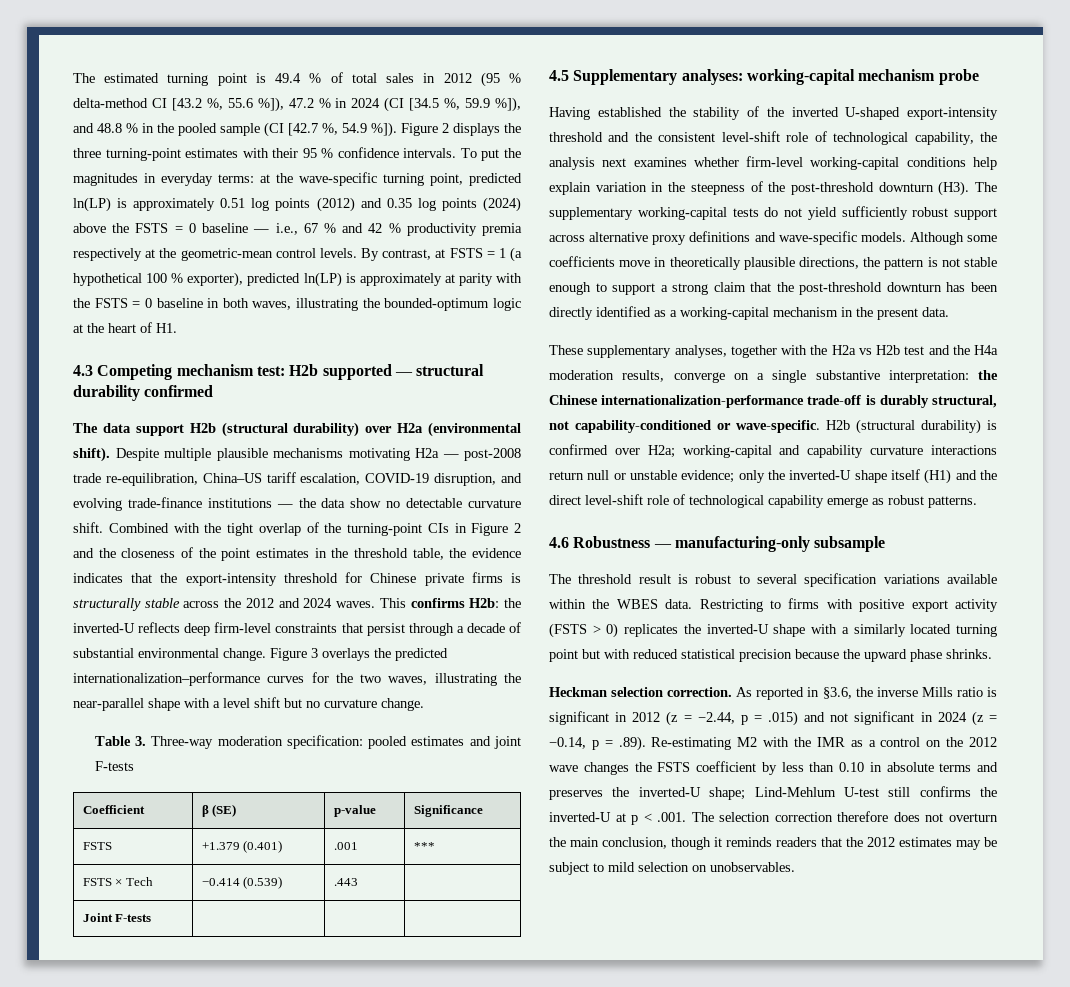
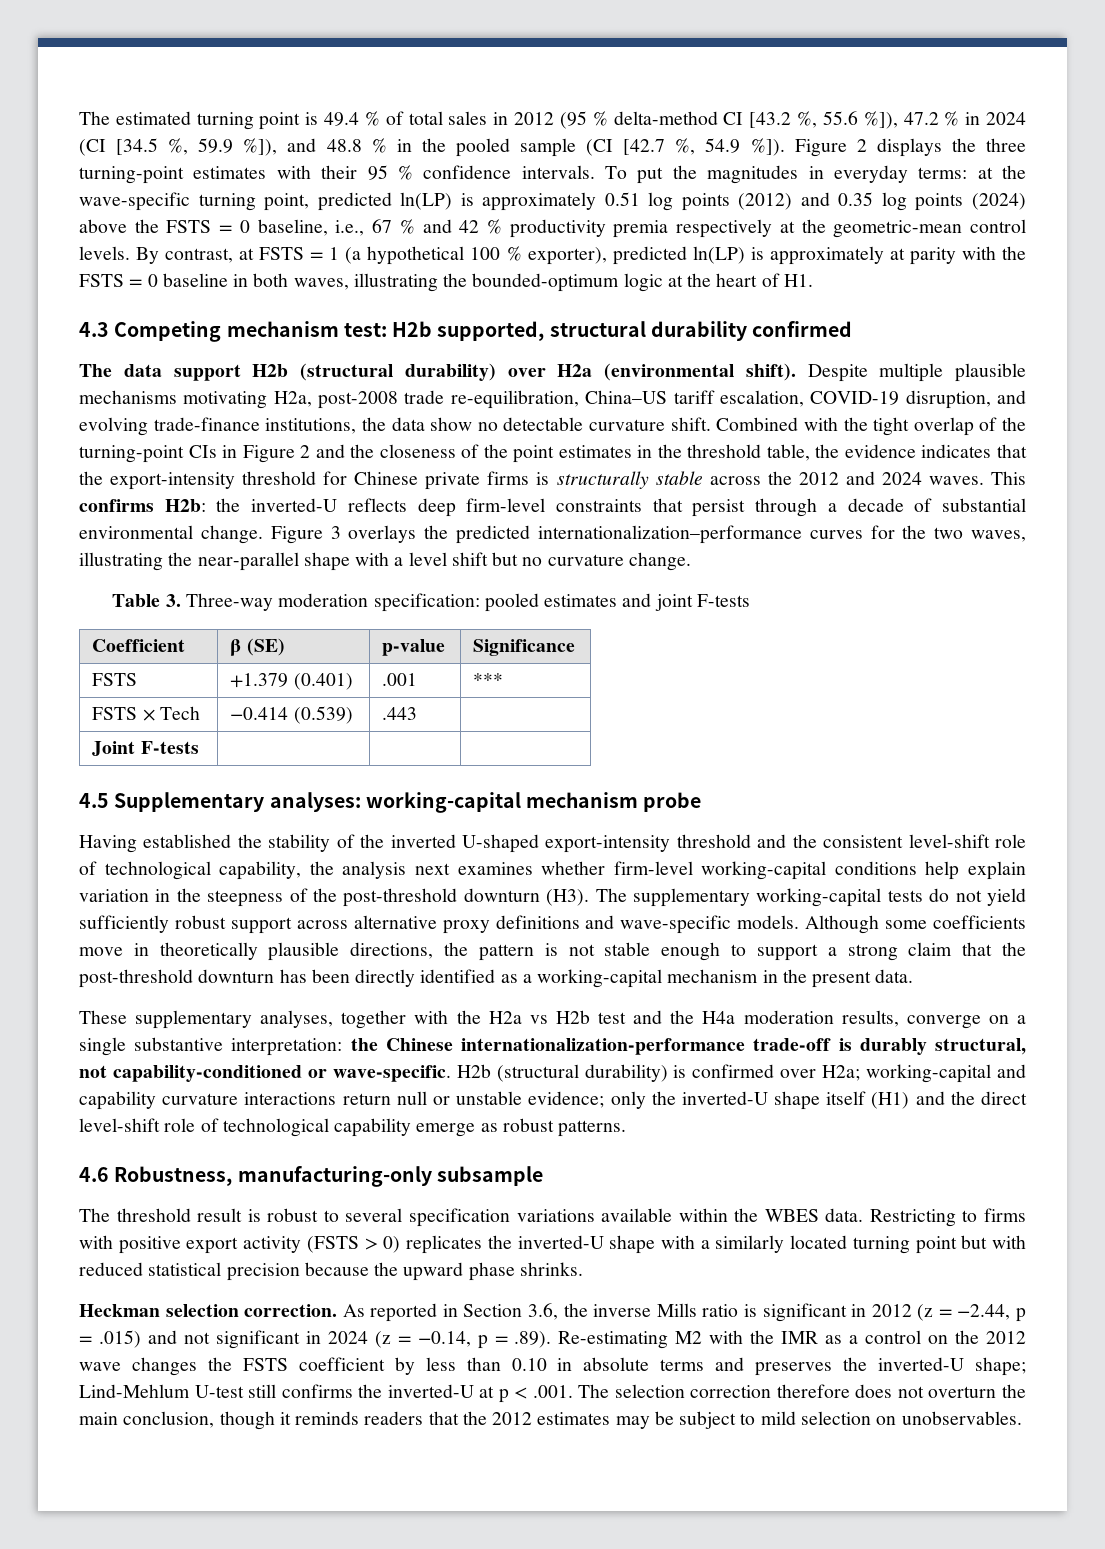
- To put the magnitudes in everyday terms: at the wave-specific turning point, predicted ln(LP) is approximately 0.51 log points (2012) and 0.35 log points (2024) above the FSTS = 0 baseline — i.e., 67 % and 42 % productivity premia respectively at the geometric-mean control levels.
+ To put the magnitudes in everyday terms: at the wave-specific turning point, predicted ln(LP) is approximately 0.51 log points (2012) and 0.35 log points (2024) above the FSTS = 0 baseline, i.e., 67 % and 42 % productivity premia respectively at the geometric-mean control levels.
- 4.3 Competing mechanism test: H2b supported — structural durability confirmed
+ 4.3 Competing mechanism test: H2b supported, structural durability confirmed
- Despite multiple plausible mechanisms motivating H2a — post-2008 trade re-equilibration, China–US tariff escalation, COVID-19 disruption, and evolving trade-finance institutions — the data show no detectable curvature shift.
+ Despite multiple plausible mechanisms motivating H2a, post-2008 trade re-equilibration, China–US tariff escalation, COVID-19 disruption, and evolving trade-finance institutions, the data show no detectable curvature shift.
- 4.6 Robustness — manufacturing-only subsample
+ 4.6 Robustness, manufacturing-only subsample
- As reported in §3.6, the inverse Mills ratio is significant in 2012 (z = −2.44, p = .015) and not significant in 2024 (z = −0.14, p = .89). Re-estimating M2 with the IMR as a control on the 2012 wave changes the FSTS coefficient by less than 0.10 in absolute terms and preserves the inverted-U shape;
+ As reported in Section 3.6, the inverse Mills ratio is significant in 2012 (z = −2.44, p = .015) and not significant in 2024 (z = −0.14, p = .89). Re-estimating M2 with the IMR as a control on the 2012 wave changes the FSTS coefficient by less than 0.10 in absolute terms and preserves the inverted-U shape;

